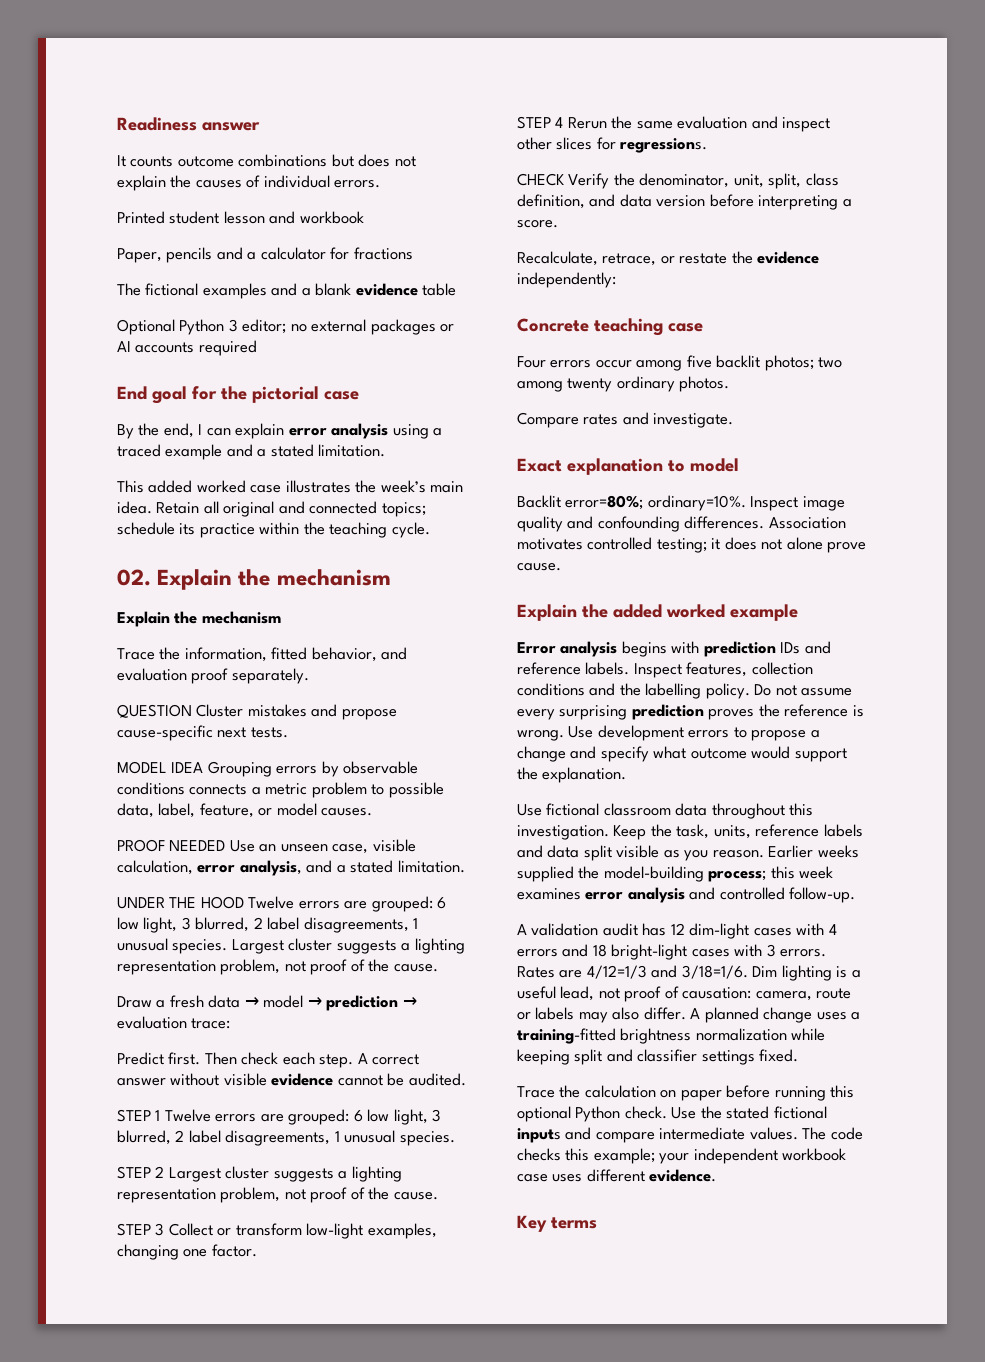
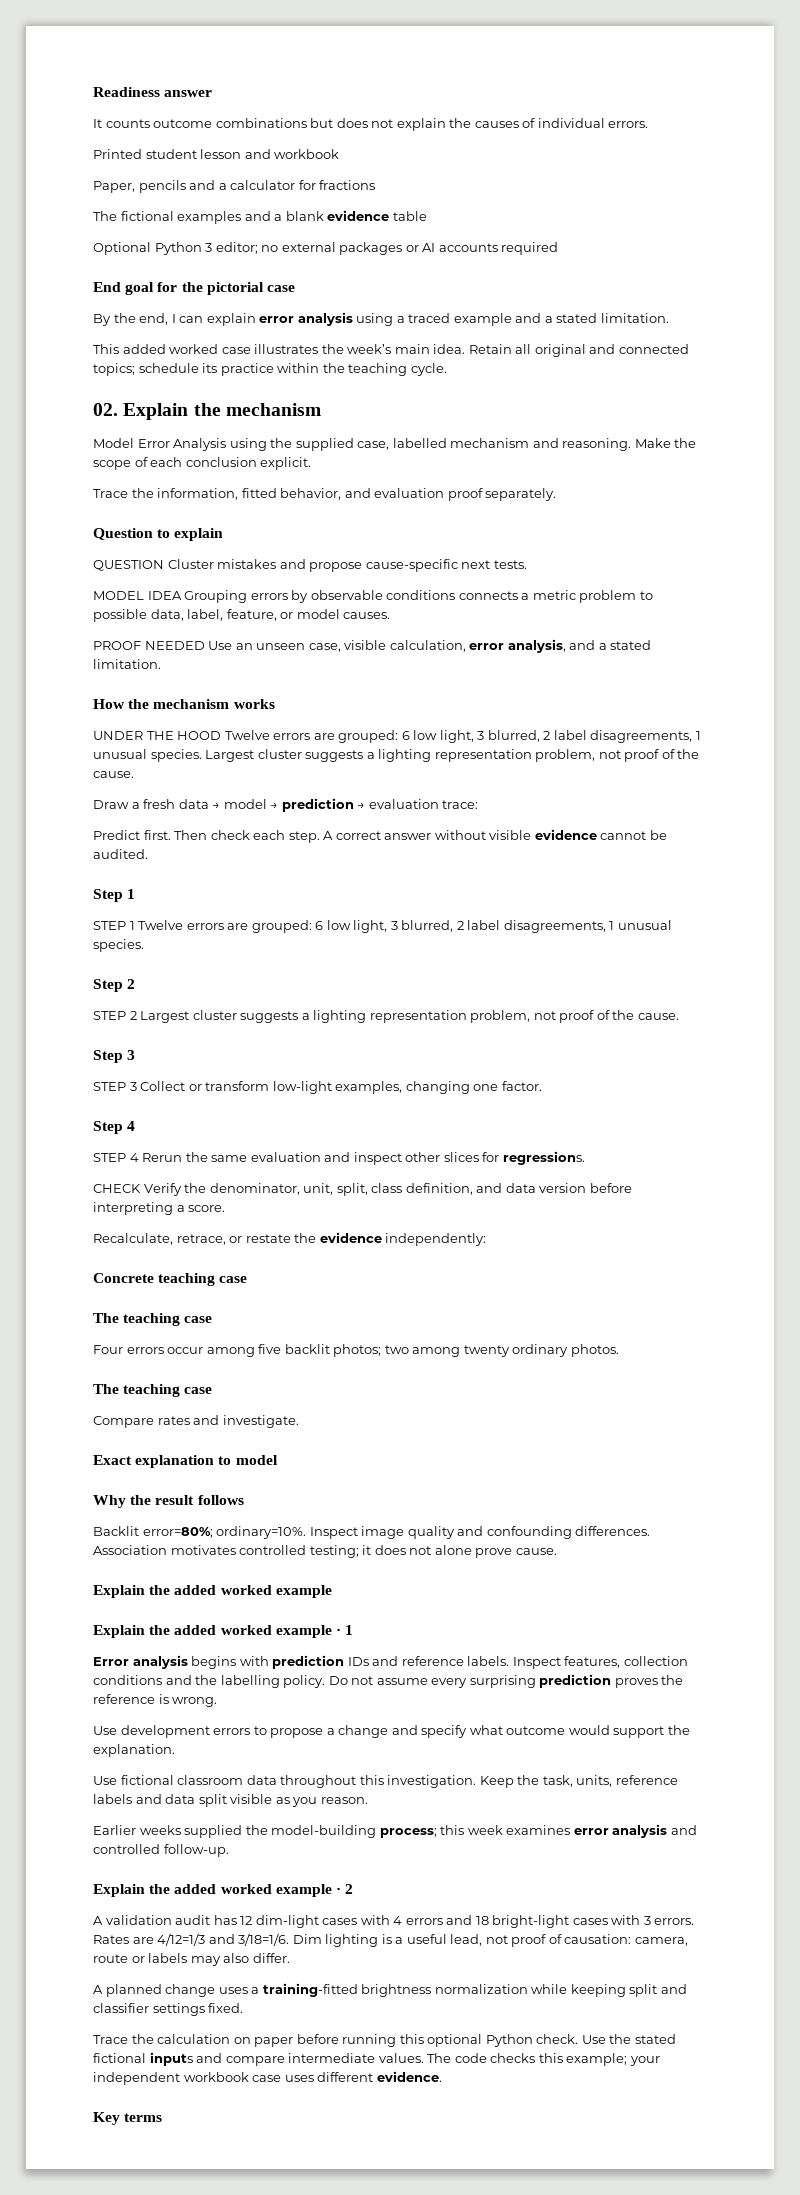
  02. Explain the mechanism
- Explain the mechanism
+ Model Error Analysis using the supplied case, labelled mechanism and reasoning. Make the scope of each conclusion explicit.
+ Question to explain
+ How the mechanism works
+ Step 1
+ Step 2
+ Step 3
+ Step 4
  Concrete teaching case
+ The teaching case
  Four errors occur among five backlit photos; two among twenty ordinary photos.
+ The teaching case
+ Why the result follows
+ Explain the added worked example · 1
- Do not assume every surprising prediction proves the reference is wrong. Use development errors to propose a change and specify what outcome would support the explanation.
+ Do not assume every surprising prediction proves the reference is wrong.
+ Use development errors to propose a change and specify what outcome would support the explanation.
- Keep the task, units, reference labels and data split visible as you reason. Earlier weeks supplied the model-building process; this week examines error analysis and controlled follow-up.
+ Keep the task, units, reference labels and data split visible as you reason.
+ Earlier weeks supplied the model-building process; this week examines error analysis and controlled follow-up.
+ Explain the added worked example · 2
- Dim lighting is a useful lead, not proof of causation: camera, route or labels may also differ. A planned change uses a training-fitted brightness normalization while keeping split and classifier settings fixed.
+ Dim lighting is a useful lead, not proof of causation: camera, route or labels may also differ.
+ A planned change uses a training-fitted brightness normalization while keeping split and classifier settings fixed.

